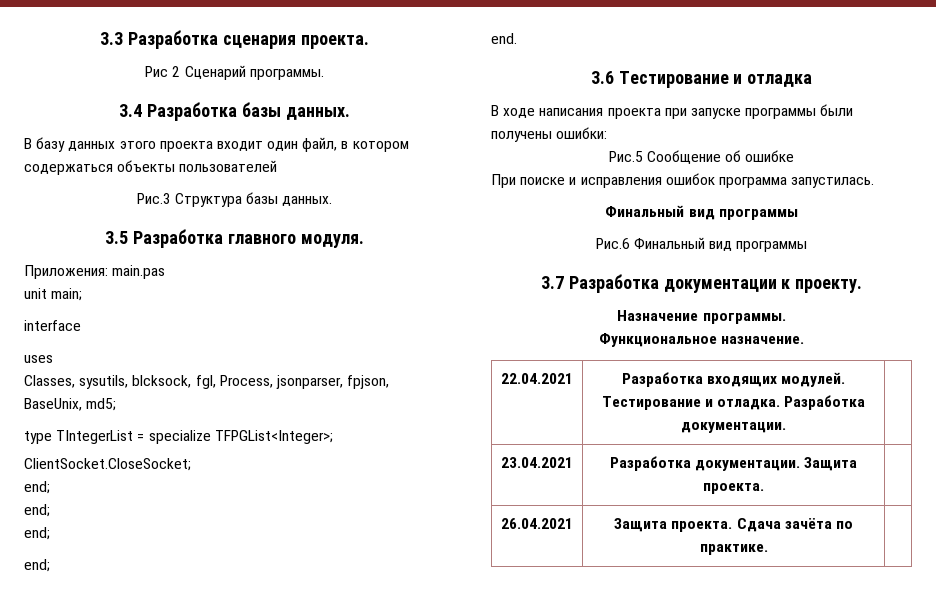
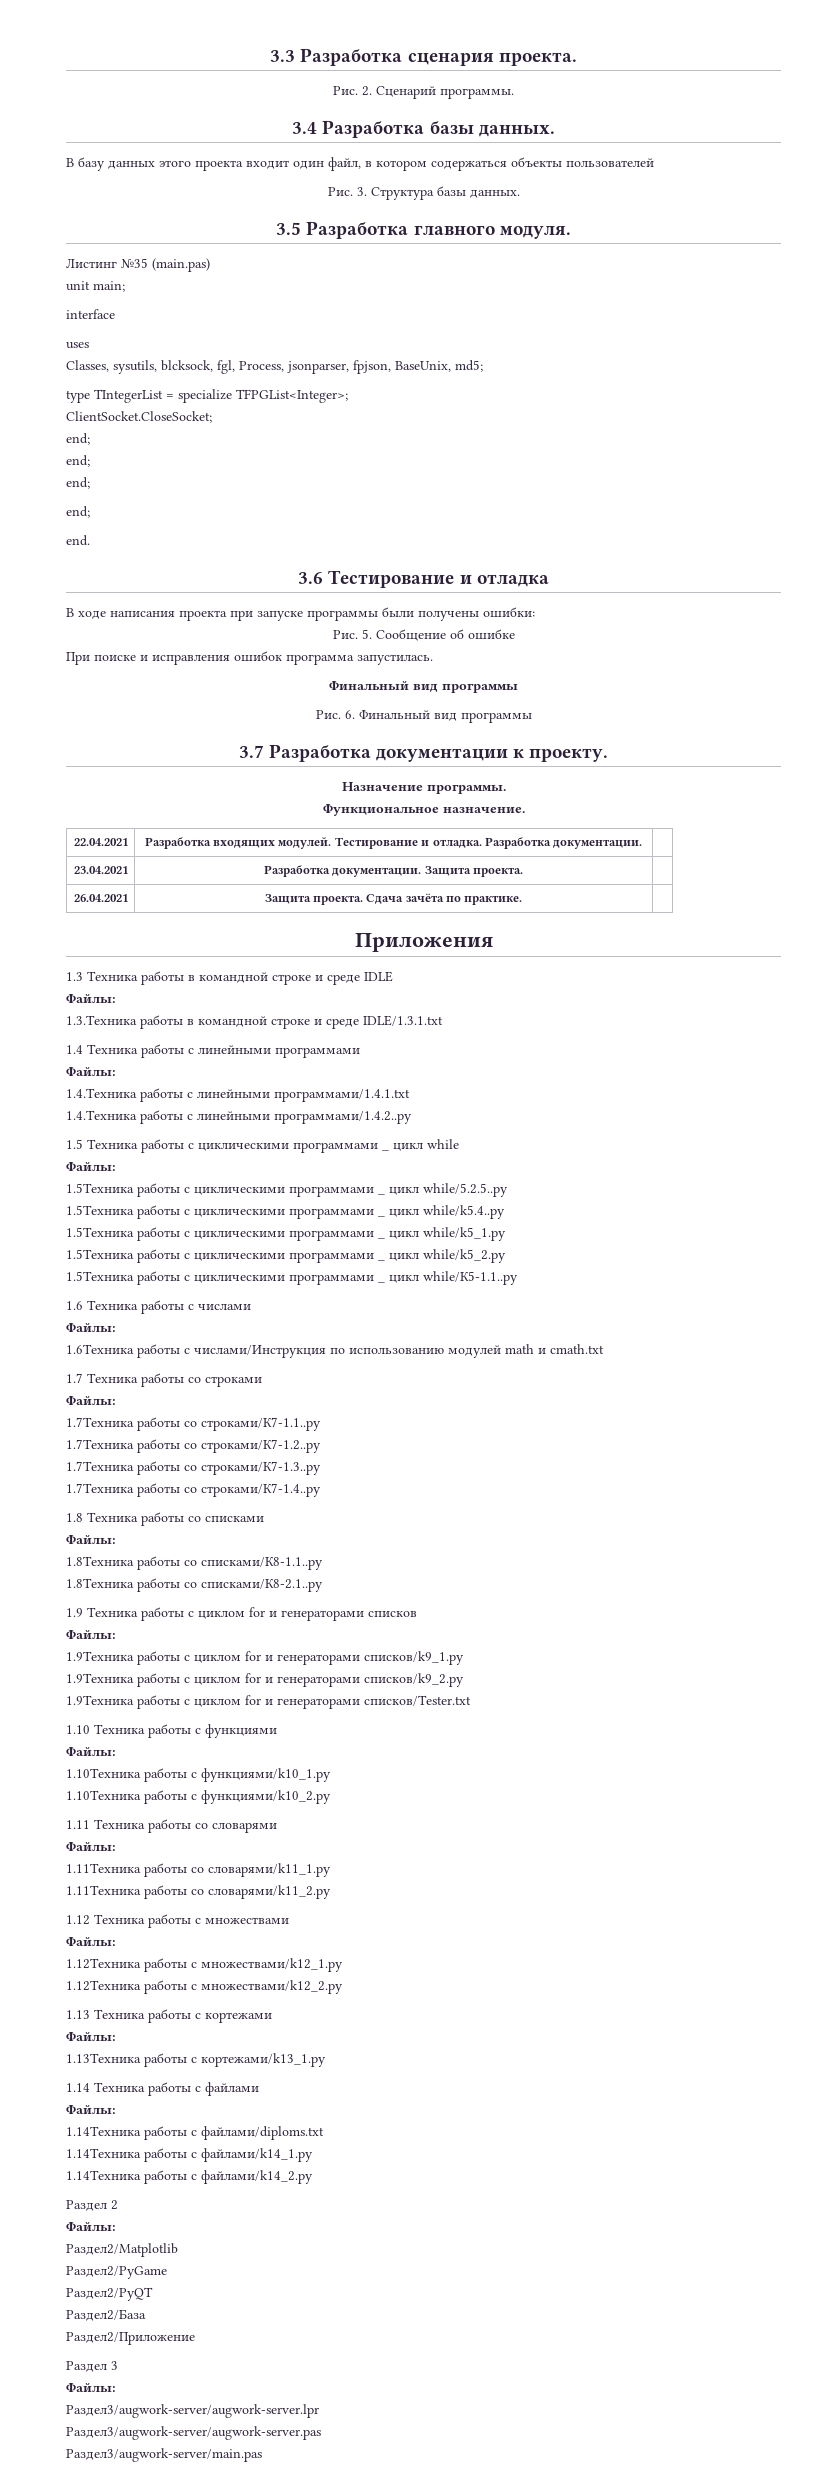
- Рис 2 Сценарий программы.
+ Рис. 2. Сценарий программы.
- Рис.3 Структура базы данных.
+ Рис. 3. Структура базы данных.
- Приложения: main.pas
+ Листинг №35 (main.pas)
- Рис.5 Сообщение об ошибке
+ Рис. 5. Сообщение об ошибке
- Рис.6 Финальный вид программы
+ Рис. 6. Финальный вид программы
+ Приложения
+ 1.3 Техника работы в командной строке и среде IDLE
+ Файлы:
+ 1.3.Техника работы в командной строке и среде IDLE/1.3.1.txt
+ 1.4 Техника работы с линейными программами
+ Файлы:
+ 1.4.Техника работы с линейными программами/1.4.1.txt
+ 1.4.Техника работы с линейными программами/1.4.2..py
+ 1.5 Техника работы с циклическими программами _ цикл while
+ Файлы:
+ 1.5Техника работы с циклическими программами _ цикл while/5.2.5..py
+ 1.5Техника работы с циклическими программами _ цикл while/k5.4..py
+ 1.5Техника работы с циклическими программами _ цикл while/k5_1.py
+ 1.5Техника работы с циклическими программами _ цикл while/k5_2.py
+ 1.5Техника работы с циклическими программами _ цикл while/К5-1.1..py
+ 1.6 Техника работы с числами
+ Файлы:
+ 1.6Техника работы с числами/Инструкция по использованию модулей math и cmath.txt
+ 1.7 Техника работы со строками
+ Файлы:
+ 1.7Техника работы со строками/К7-1.1..py
+ 1.7Техника работы со строками/К7-1.2..py
+ 1.7Техника работы со строками/К7-1.3..py
+ 1.7Техника работы со строками/К7-1.4..py
+ 1.8 Техника работы со списками
+ Файлы:
+ 1.8Техника работы со списками/К8-1.1..py
+ 1.8Техника работы со списками/К8-2.1..py
+ 1.9 Техника работы с циклом for и генераторами списков
+ Файлы:
+ 1.9Техника работы с циклом for и генераторами списков/k9_1.py
+ 1.9Техника работы с циклом for и генераторами списков/k9_2.py
+ 1.9Техника работы с циклом for и генераторами списков/Tester.txt
+ 1.10 Техника работы с функциями
+ Файлы:
+ 1.10Техника работы с функциями/k10_1.py
+ 1.10Техника работы с функциями/k10_2.py
+ 1.11 Техника работы со словарями
+ Файлы:
+ 1.11Техника работы со словарями/k11_1.py
+ 1.11Техника работы со словарями/k11_2.py
+ 1.12 Техника работы с множествами
+ Файлы:
+ 1.12Техника работы с множествами/k12_1.py
+ 1.12Техника работы с множествами/k12_2.py
+ 1.13 Техника работы с кортежами
+ Файлы:
+ 1.13Техника работы с кортежами/k13_1.py
+ 1.14 Техника работы с файлами
+ Файлы:
+ 1.14Техника работы с файлами/diploms.txt
+ 1.14Техника работы с файлами/k14_1.py
+ 1.14Техника работы с файлами/k14_2.py
+ Раздел 2
+ Файлы:
+ Раздел2/Matplotlib
+ Раздел2/PyGame
+ Раздел2/PyQT
+ Раздел2/База
+ Раздел2/Приложение
+ Раздел 3
+ Файлы:
+ Раздел3/augwork-server/augwork-server.lpr
+ Раздел3/augwork-server/augwork-server.pas
+ Раздел3/augwork-server/main.pas

